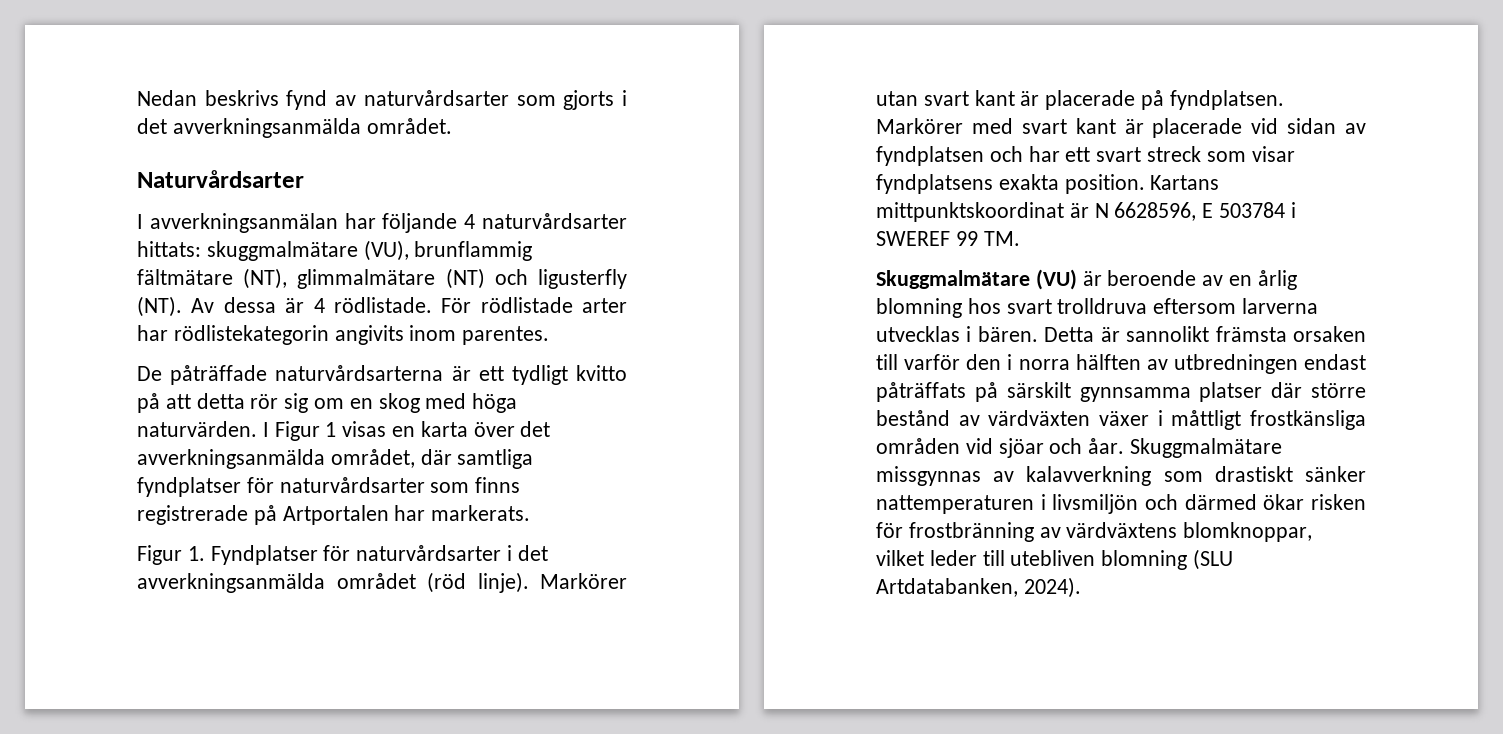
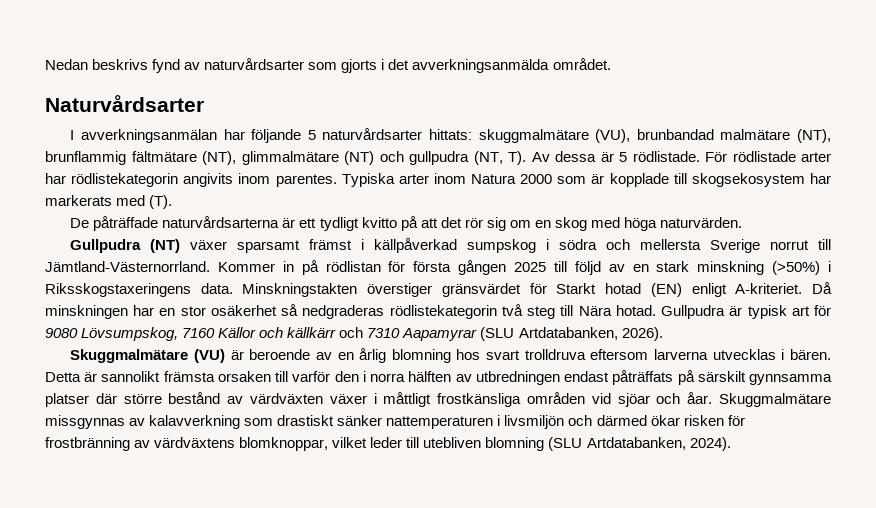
- I avverkningsanmälan har följande 4 naturvårdsarter hittats: skuggmalmätare (VU), brunflammig fältmätare (NT), glimmalmätare (NT) och ligusterfly (NT). Av dessa är 4 rödlistade.
+ I avverkningsanmälan har följande 5 naturvårdsarter hittats: skuggmalmätare (VU), brunbandad malmätare (NT), brunflammig fältmätare (NT), glimmalmätare (NT) och gullpudra (NT, T). Av dessa är 5 rödlistade.
+ Typiska arter inom Natura 2000 som är kopplade till skogsekosystem har markerats med (T).
- De påträffade naturvårdsarterna är ett tydligt kvitto på att detta rör sig om en skog med höga naturvärden. I Figur 1 visas en karta över det avverkningsanmälda området, där samtliga fyndplatser för naturvårdsarter som finns registrerade på Artportalen har markerats.
- Figur 1. Fyndplatser för naturvårdsarter i det avverkningsanmälda området (röd linje). Markörer utan svart kant är placerade på fyndplatsen. Markörer med svart kant är placerade vid sidan av fyndplatsen och har ett svart streck som visar fyndplatsens exakta position. Kartans mittpunktskoordinat är N 6628596, E 503784 i SWEREF 99 TM.
+ De påträffade naturvårdsarterna är ett tydligt kvitto på att det rör sig om en skog med höga naturvärden.
+ Gullpudra (NT) växer sparsamt främst i källpåverkad sumpskog i södra och mellersta Sverige norrut till Jämtland-Västernorrland. Kommer in på rödlistan för första gången 2025 till följd av en stark minskning (>50%) i Riksskogstaxeringens data. Minskningstakten överstiger gränsvärdet för Starkt hotad (EN) enligt A-kriteriet. Då minskningen har en stor osäkerhet så nedgraderas rödlistekategorin två steg till Nära hotad. Gullpudra är typisk art för 9080 Lövsumpskog, 7160 Källor och källkärr och 7310 Aapamyrar (SLU Artdatabanken, 2026).

